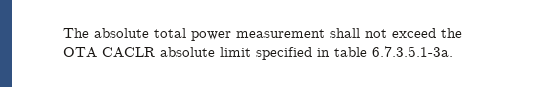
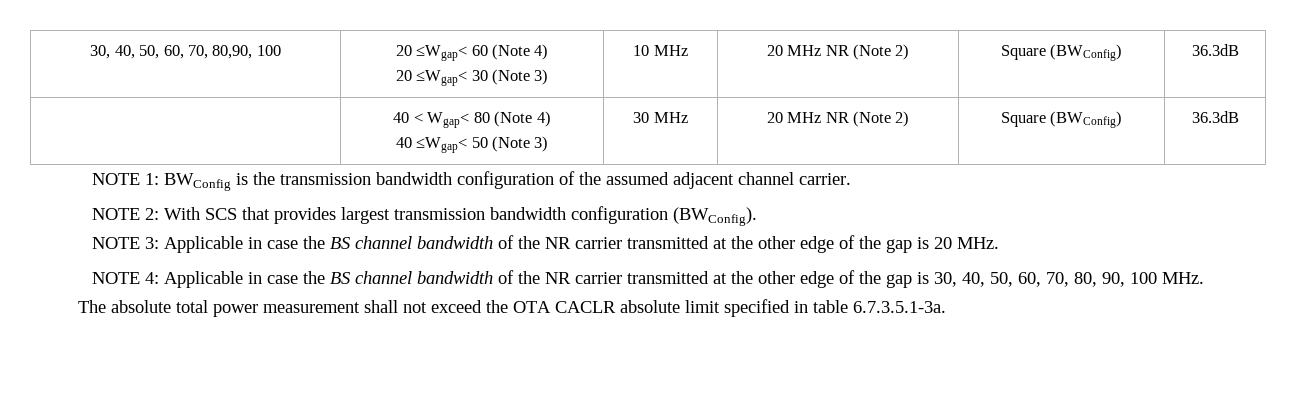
+ 30, 40, 50, 60, 70, 80,90, 100 | 20 ≤Wgap< 60 (Note 4)
+ 20 ≤Wgap< 30 (Note 3) | 10 MHz | 20 MHz NR (Note 2) | Square (BWConfig) | 36.3dB
+ | 40 < Wgap< 80 (Note 4)
+ 40 ≤Wgap< 50 (Note 3) | 30 MHz | 20 MHz NR (Note 2) | Square (BWConfig) | 36.3dB
+ NOTE 1: BWConfig is the transmission bandwidth configuration of the assumed adjacent channel carrier.
+ NOTE 2: With SCS that provides largest transmission bandwidth configuration (BWConfig).
+ NOTE 3: Applicable in case the BS channel bandwidth of the NR carrier transmitted at the other edge of the gap is 20 MHz.
+ NOTE 4: Applicable in case the BS channel bandwidth of the NR carrier transmitted at the other edge of the gap is 30, 40, 50, 60, 70, 80, 90, 100 MHz.

